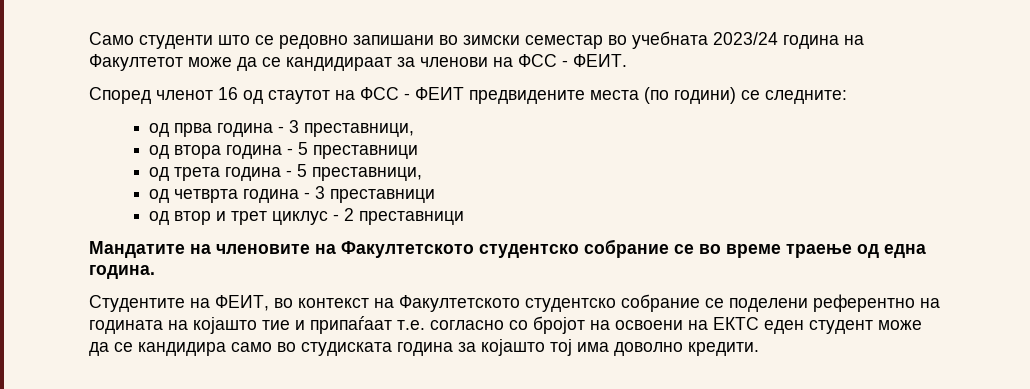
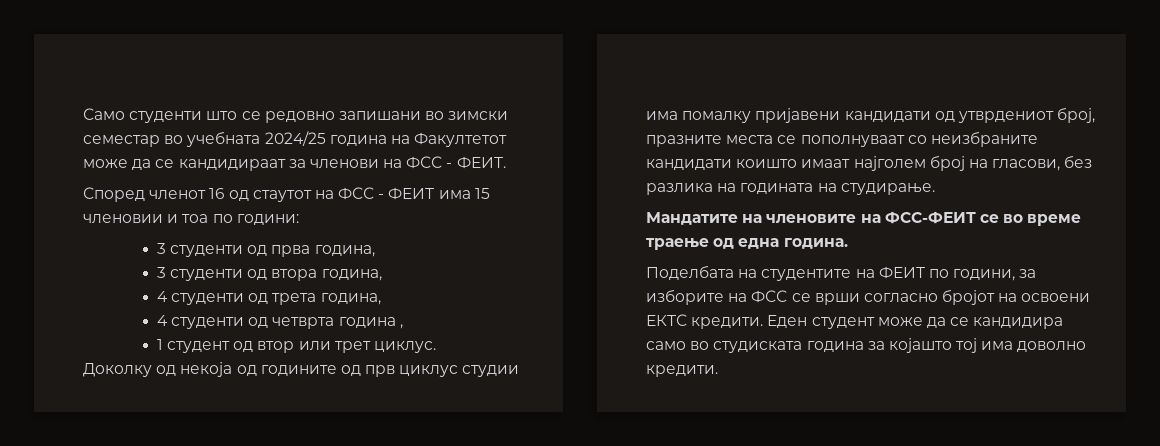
- Само студенти што се редовно запишани во зимски семестар во учебната 2023/24 година на Факултетот може да се кандидираат за членови на ФСС - ФЕИТ.
+ Само студенти што се редовно запишани во зимски семестар во учебната 2024/25 година на Факултетот може да се кандидираат за членови на ФСС - ФЕИТ.
- Според членот 16 од стаутот на ФСС - ФЕИТ предвидените места (по години) се следните:
- од прва година - 3 преставници,
- од втора година - 5 преставници
- од трета година - 5 преставници,
- од четврта година - 3 преставници
- од втор и трет циклус - 2 преставници
+ Според членот 16 од стаутот на ФСС - ФЕИТ има 15 членовии и тоа по години:
+ 3 студенти од прва година,
+ 3 студенти од втора година,
+ 4 студенти од трета година,
+ 4 студенти од четврта година ,
+ 1 студент од втор или трет циклус.
+ Доколку од некоја од годините од прв циклус студии има помалку пријавени кандидати од утврдениот број, празните места се пополнуваат со неизбраните кандидати коишто имаат најголем број на гласови, без разлика на годината на студирање.
- Мандатите на членовите на Факултетското студентско собрание се во време траење од една година.
+ Мандатите на членовите на ФСС-ФЕИТ се во време траење од една година.
- Студентите на ФЕИТ, во контекст на Факултетското студентско собрание се поделени референтно на годината на којашто тие и припаѓаат т.е. согласно со бројот на освоени на ЕКТС еден студент може да се кандидира само во студиската година за којашто тој има доволно кредити.
+ Поделбата на студентите на ФЕИТ по години, за изборите на ФСС се врши согласно бројот на освоени ЕКТС кредити. Еден студент може да се кандидира само во студиската година за којашто тој има доволно кредити.

